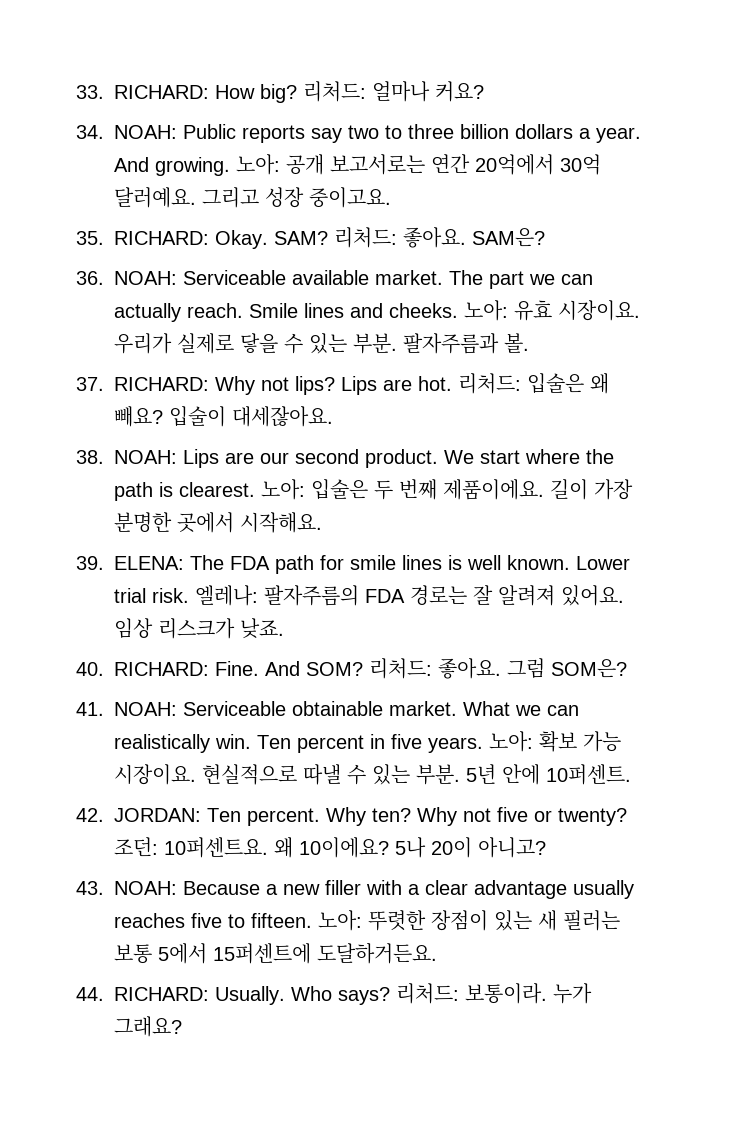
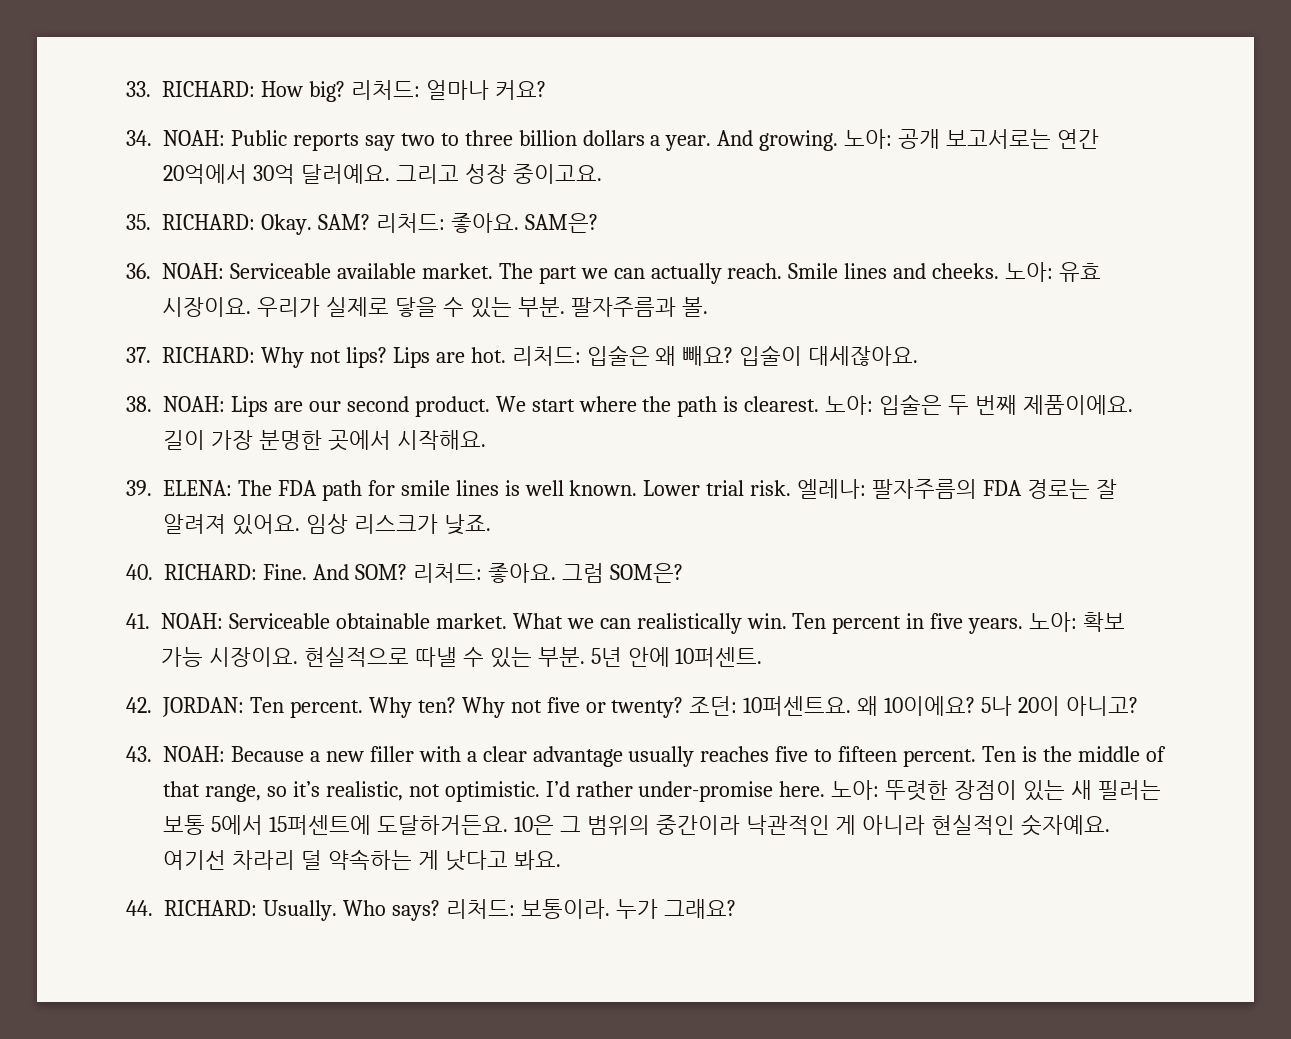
- 43. NOAH: Because a new filler with a clear advantage usually reaches five to fifteen.
+ 43. NOAH: Because a new filler with a clear advantage usually reaches five to fifteen percent. Ten is the middle of that range, so it’s realistic, not optimistic. I’d rather under-promise here.
+ 10은 그 범위의 중간이라 낙관적인 게 아니라 현실적인 숫자예요. 여기선 차라리 덜 약속하는 게 낫다고 봐요.

